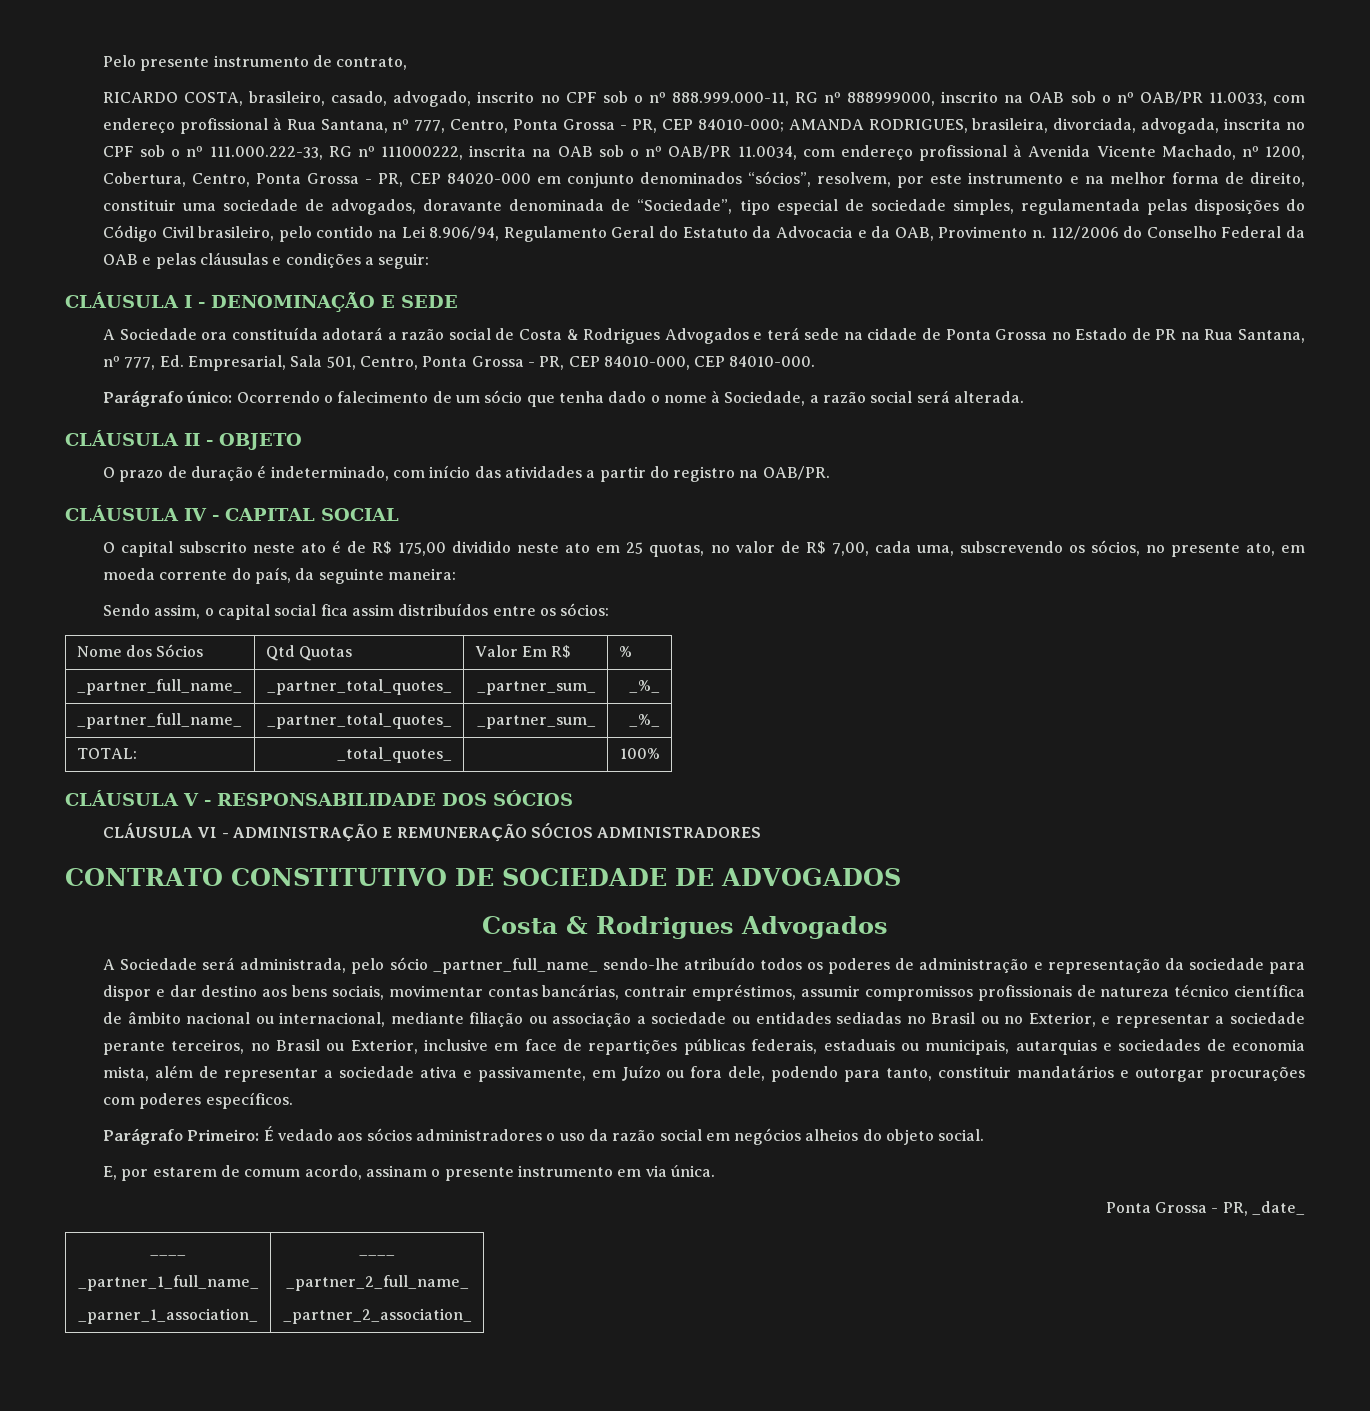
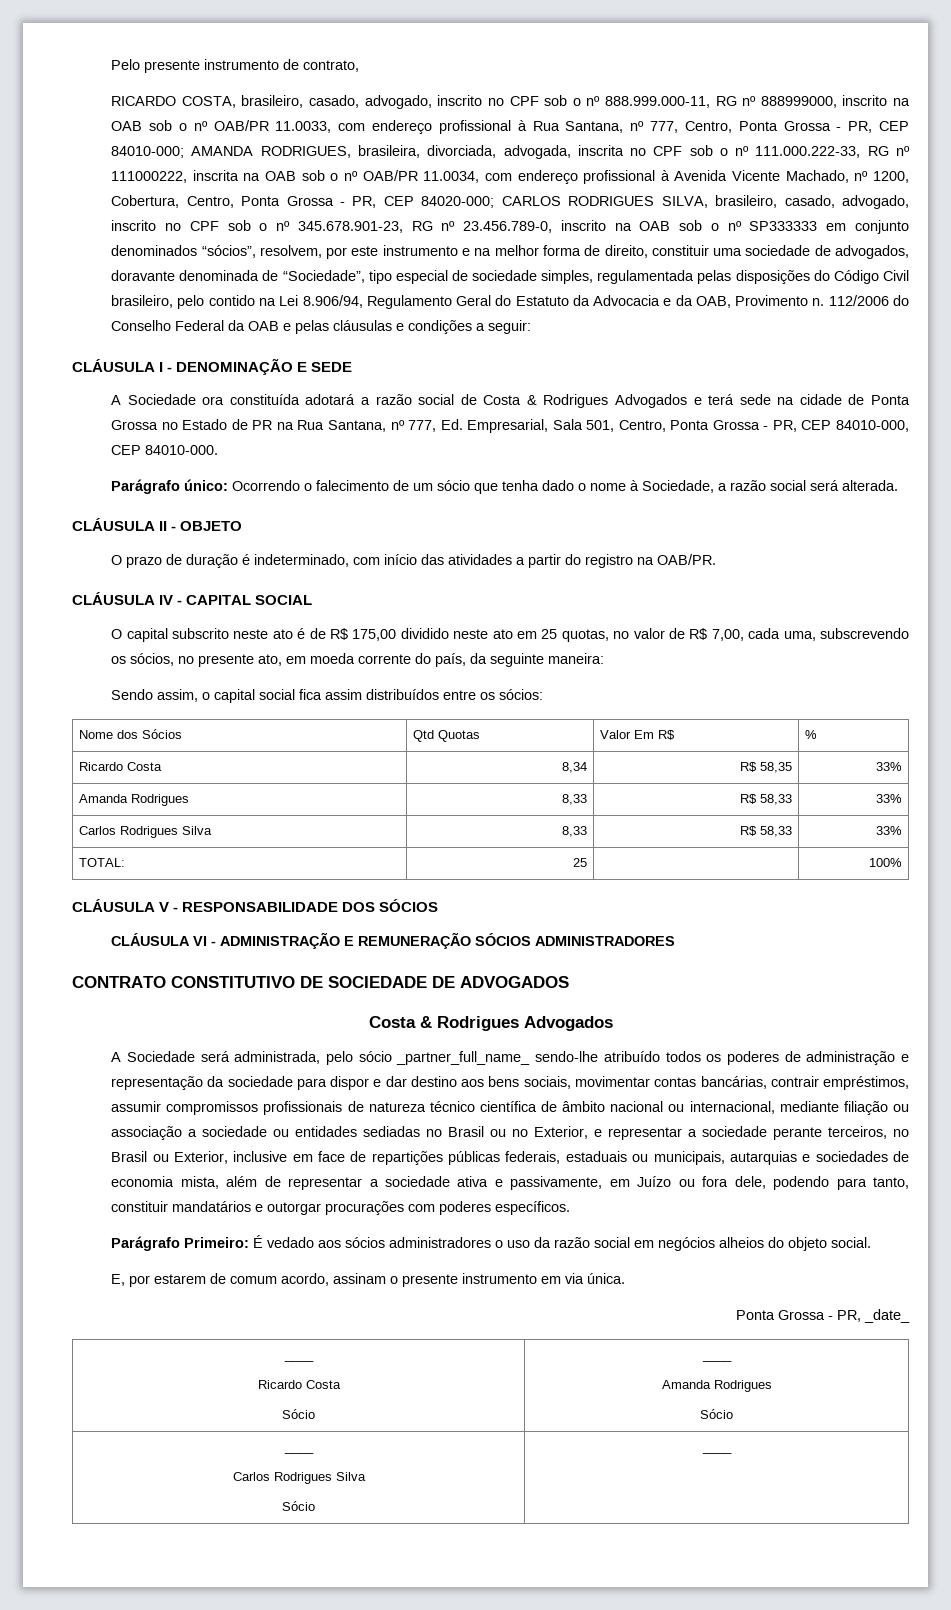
- AMANDA RODRIGUES, brasileira, divorciada, advogada, inscrita no CPF sob o nº 111.000.222-33, RG nº 111000222, inscrita na OAB sob o nº OAB/PR 11.0034, com endereço profissional à Avenida Vicente Machado, nº 1200, Cobertura, Centro, Ponta Grossa - PR, CEP 84020-000 em conjunto denominados “sócios”, resolvem, por este instrumento e na melhor forma de direito, constituir uma sociedade de advogados, doravante denominada de “Sociedade”, tipo especial de sociedade simples, regulamentada pelas disposições do Código Civil brasileiro, pelo contido na Lei 8.906/94, Regulamento Geral do Estatuto da Advocacia e da OAB, Provimento n.
+ AMANDA RODRIGUES, brasileira, divorciada, advogada, inscrita no CPF sob o nº 111.000.222-33, RG nº 111000222, inscrita na OAB sob o nº OAB/PR 11.0034, com endereço profissional à Avenida Vicente Machado, nº 1200, Cobertura, Centro, Ponta Grossa - PR, CEP 84020-000; CARLOS RODRIGUES SILVA, brasileiro, casado, advogado, inscrito no CPF sob o nº 345.678.901-23, RG nº 23.456.789-0, inscrito na OAB sob o nº SP333333 em conjunto denominados “sócios”, resolvem, por este instrumento e na melhor forma de direito, constituir uma sociedade de advogados, doravante denominada de “Sociedade”, tipo especial de sociedade simples, regulamentada pelas disposições do Código Civil brasileiro, pelo contido na Lei 8.906/94, Regulamento Geral do Estatuto da Advocacia e da OAB, Provimento n.
  Nome dos Sócios | Qtd Quotas | Valor Em R$ | %
- _partner_full_name_ | _partner_total_quotes_ | _partner_sum_ | _%_
- _partner_full_name_ | _partner_total_quotes_ | _partner_sum_ | _%_
+ Ricardo Costa | 8,34 | R$ 58,35 | 33%
+ Amanda Rodrigues | 8,33 | R$ 58,33 | 33%
+ Carlos Rodrigues Silva | 8,33 | R$ 58,33 | 33%
- TOTAL: | _total_quotes_ | | 100%
+ TOTAL: | 25 | | 100%
  Ponta Grossa - PR, _date_
  ____
- _partner_1_full_name_
- _parner_1_association_ | ____
- _partner_2_full_name_
- _partner_2_association_
+ Ricardo Costa
+ Sócio | ____
+ Amanda Rodrigues
+ Sócio
+ ____
+ Carlos Rodrigues Silva
+ Sócio | ____

